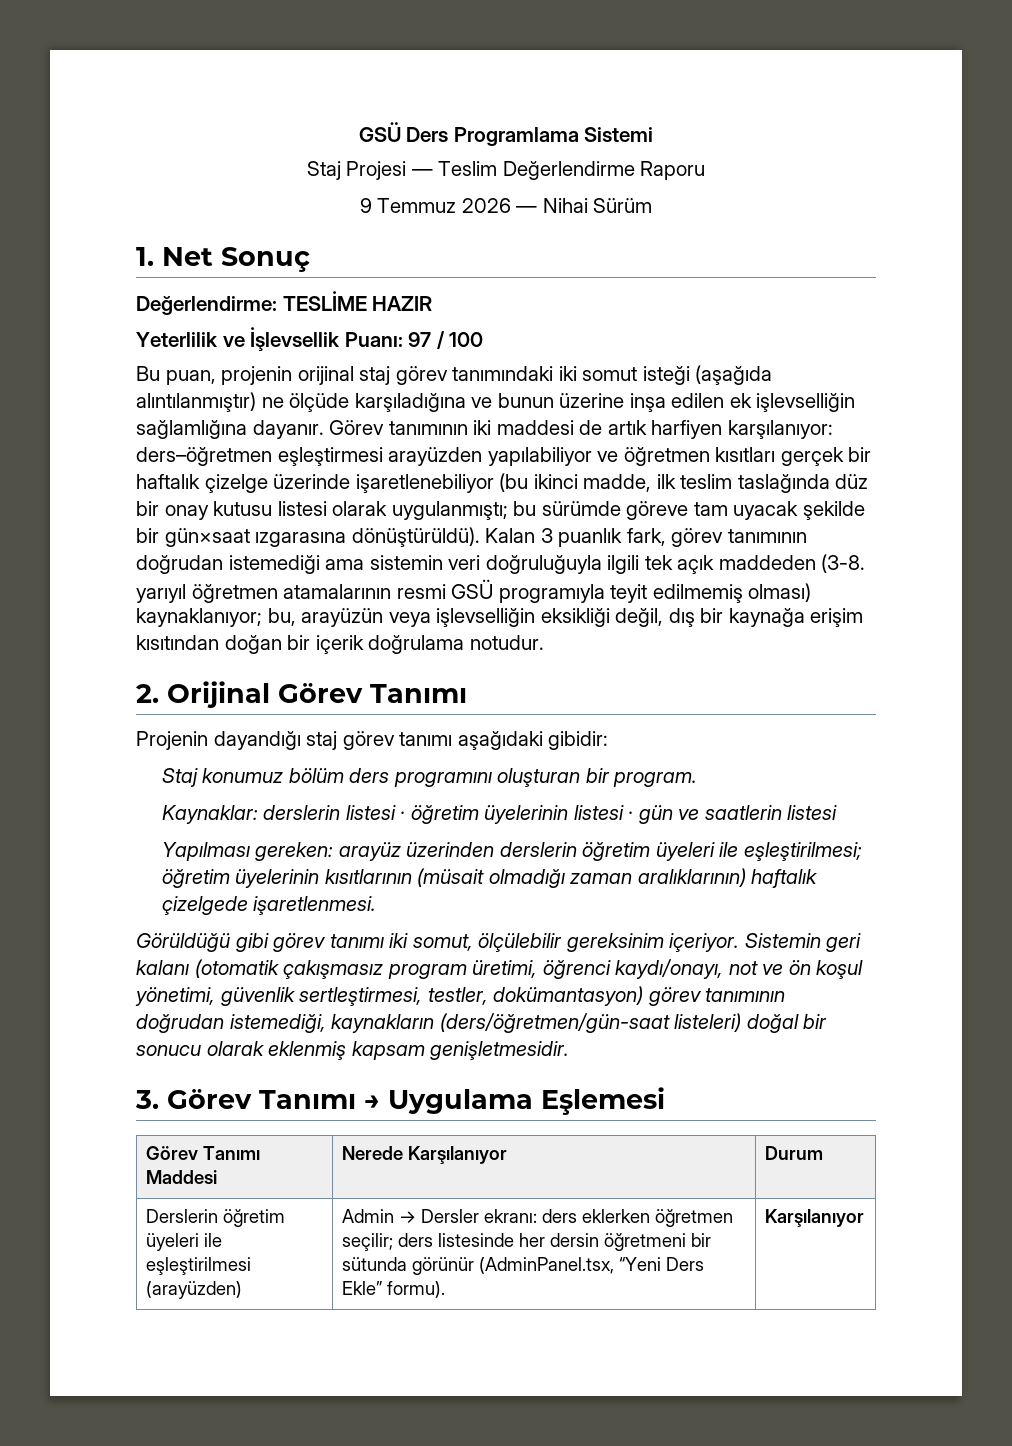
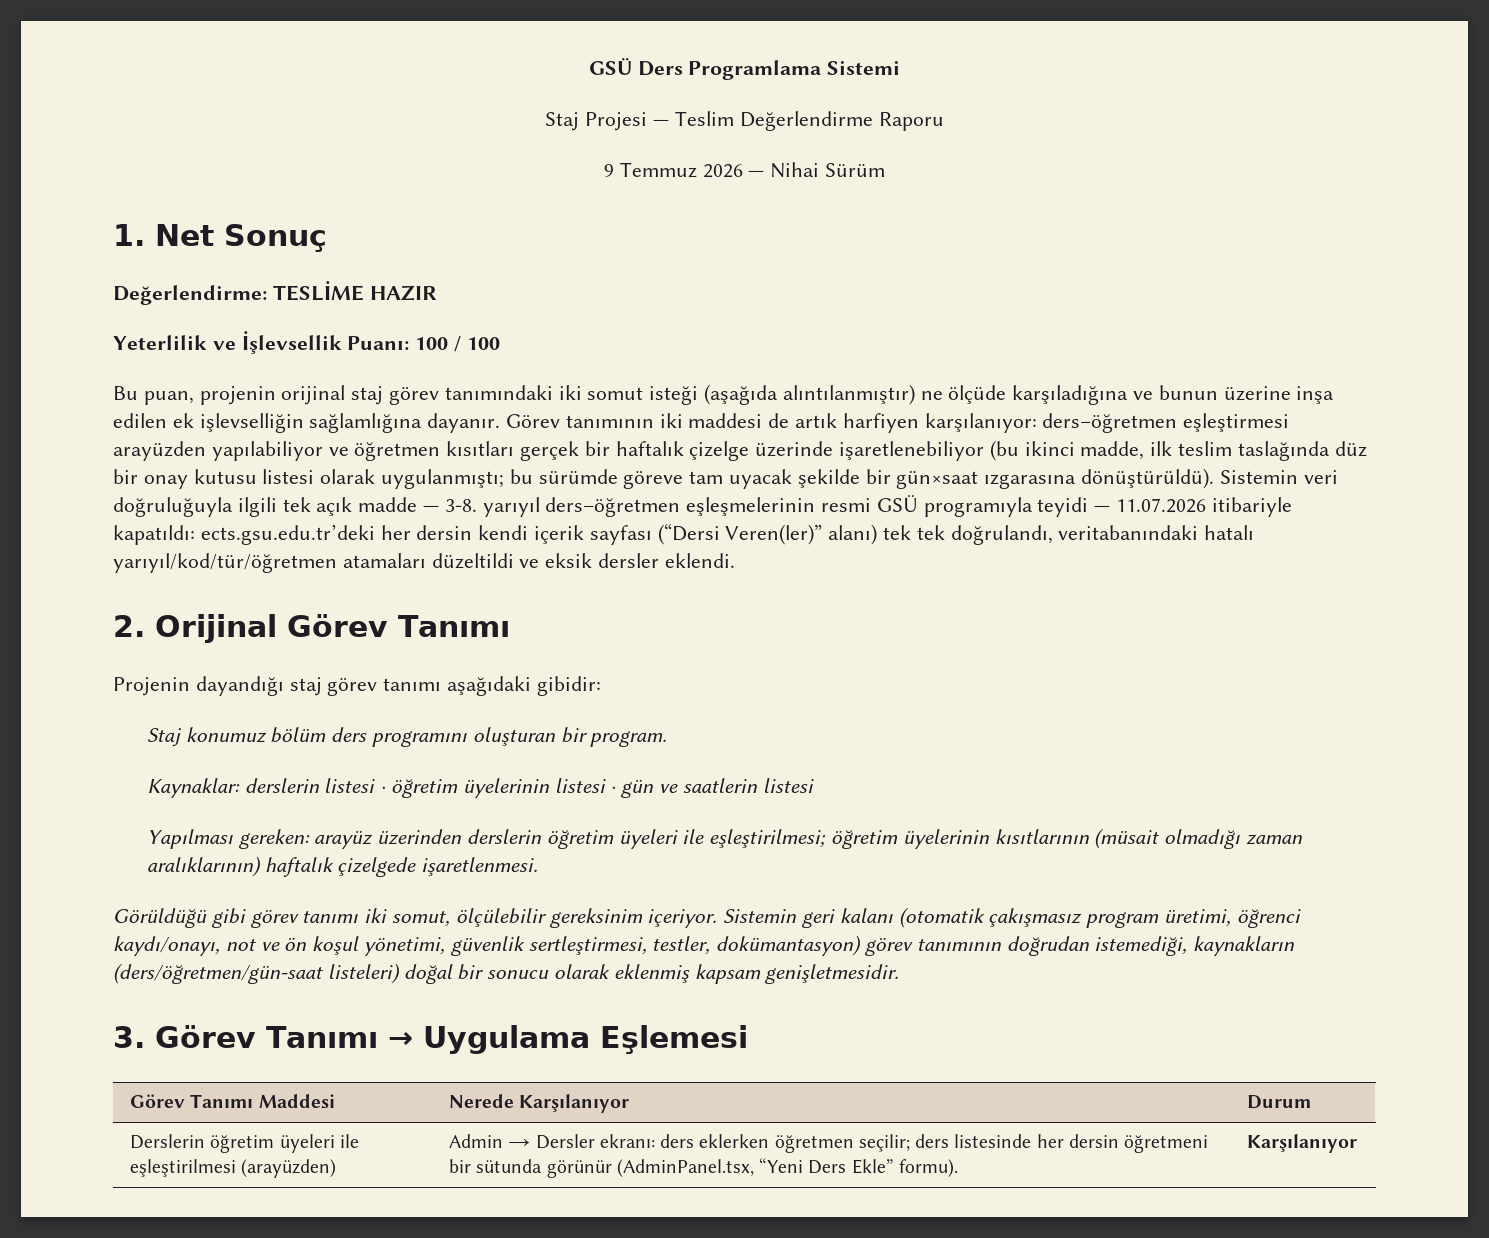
- Yeterlilik ve İşlevsellik Puanı: 97 / 100
+ Yeterlilik ve İşlevsellik Puanı: 100 / 100
- Kalan 3 puanlık fark, görev tanımının doğrudan istemediği ama sistemin veri doğruluğuyla ilgili tek açık maddeden (3-8. yarıyıl öğretmen atamalarının resmi GSÜ programıyla teyit edilmemiş olması) kaynaklanıyor; bu, arayüzün veya işlevselliğin eksikliği değil, dış bir kaynağa erişim kısıtından doğan bir içerik doğrulama notudur.
+ Sistemin veri doğruluğuyla ilgili tek açık madde — 3-8. yarıyıl ders–öğretmen eşleşmelerinin resmi GSÜ programıyla teyidi — 11.07.2026 itibariyle kapatıldı: ects.gsu.edu.tr’deki her dersin kendi içerik sayfası (“Dersi Veren(ler)” alanı) tek tek doğrulandı, veritabanındaki hatalı yarıyıl/kod/tür/öğretmen atamaları düzeltildi ve eksik dersler eklendi.

